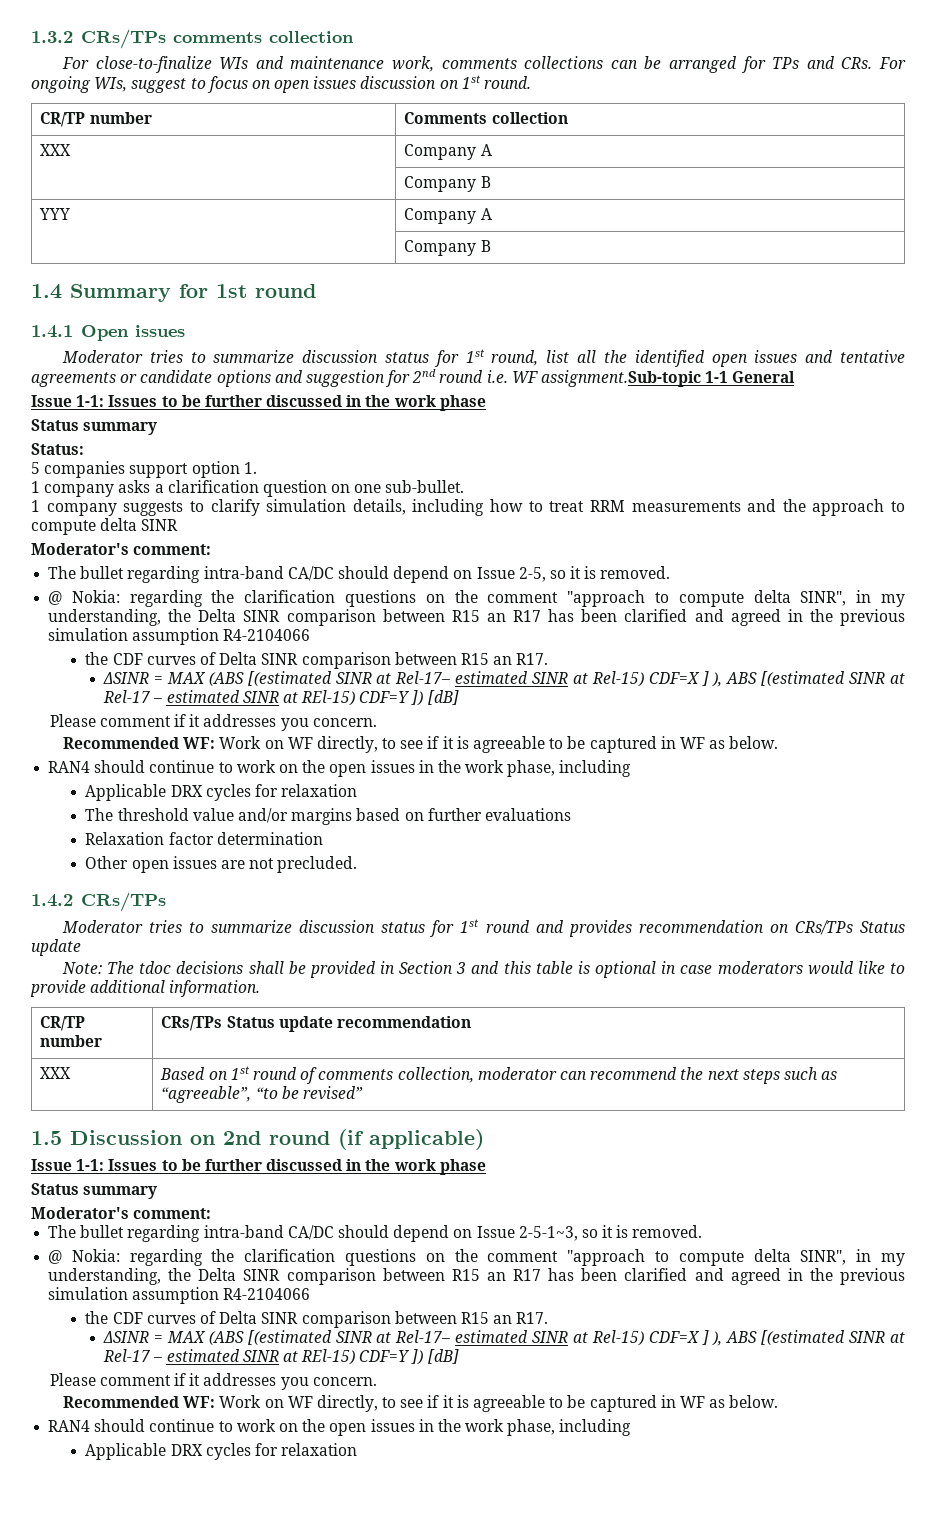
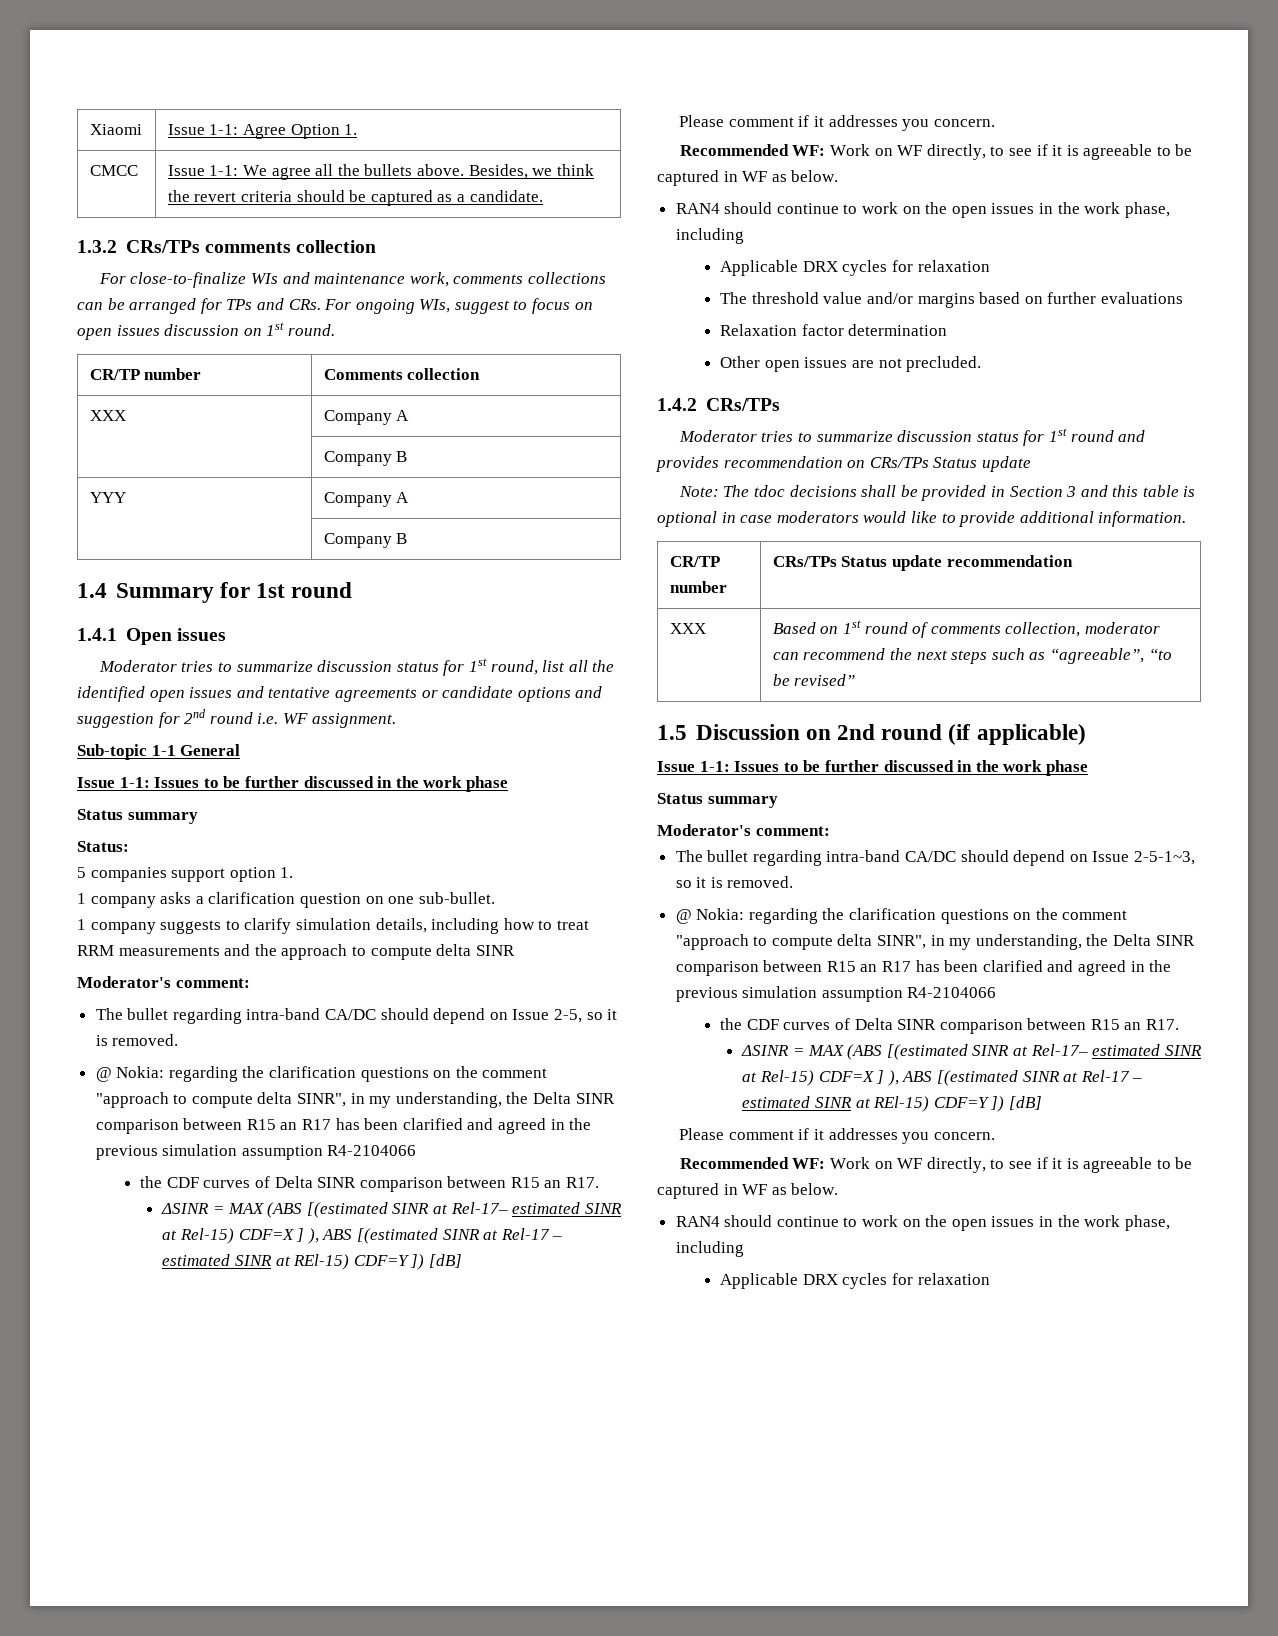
+ Xiaomi | Issue 1-1: Agree Option 1.
+ CMCC | Issue 1-1: We agree all the bullets above. Besides, we think the revert criteria should be captured as a candidate.
- Moderator tries to summarize discussion status for 1st round, list all the identified open issues and tentative agreements or candidate options and suggestion for 2nd round i.e. WF assignment.Sub-topic 1-1 General
+ Moderator tries to summarize discussion status for 1st round, list all the identified open issues and tentative agreements or candidate options and suggestion for 2nd round i.e. WF assignment.
+ Sub-topic 1-1 General

